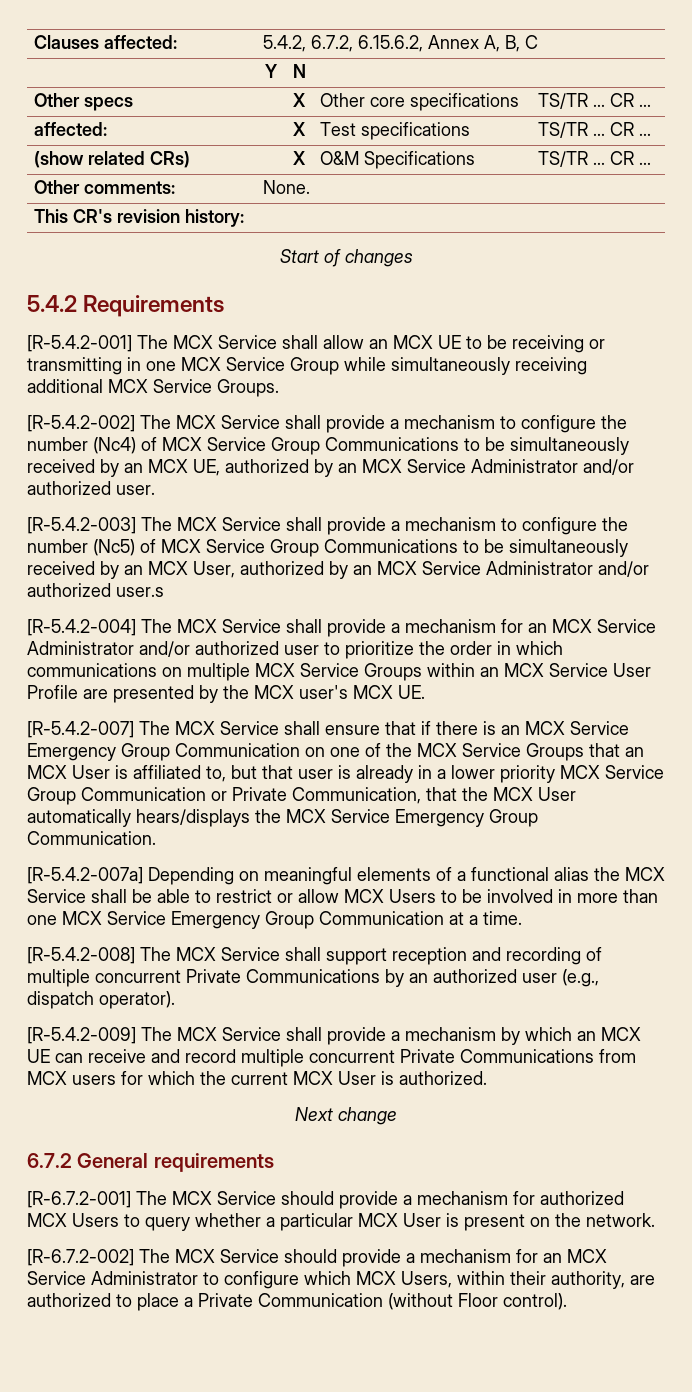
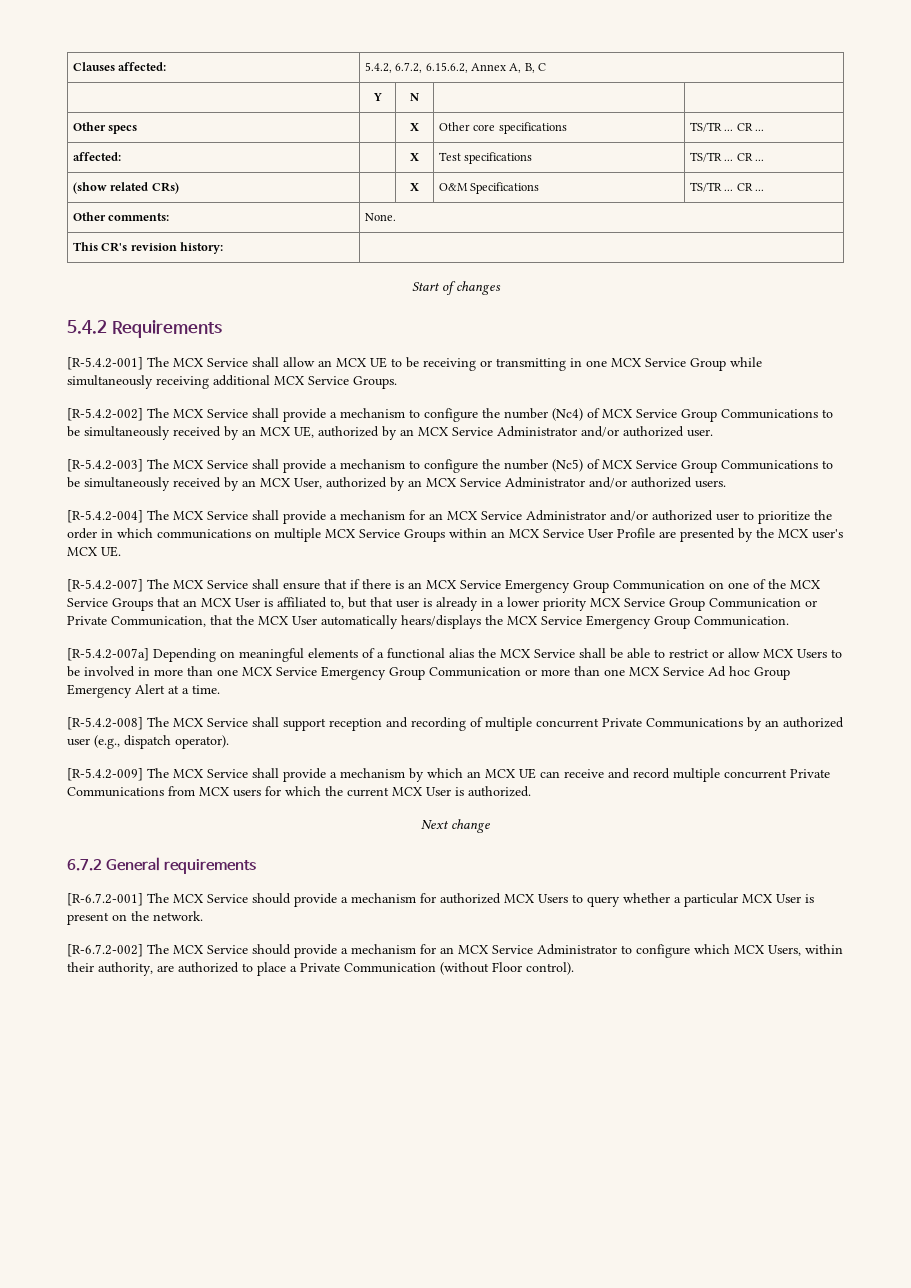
- [R-5.4.2-003] The MCX Service shall provide a mechanism to configure the number (Nc5) of MCX Service Group Communications to be simultaneously received by an MCX User, authorized by an MCX Service Administrator and/or authorized user.s
+ [R-5.4.2-003] The MCX Service shall provide a mechanism to configure the number (Nc5) of MCX Service Group Communications to be simultaneously received by an MCX User, authorized by an MCX Service Administrator and/or authorized users.
- [R-5.4.2-007a] Depending on meaningful elements of a functional alias the MCX Service shall be able to restrict or allow MCX Users to be involved in more than one MCX Service Emergency Group Communication at a time.
+ [R-5.4.2-007a] Depending on meaningful elements of a functional alias the MCX Service shall be able to restrict or allow MCX Users to be involved in more than one MCX Service Emergency Group Communication or more than one MCX Service Ad hoc Group Emergency Alert at a time.

